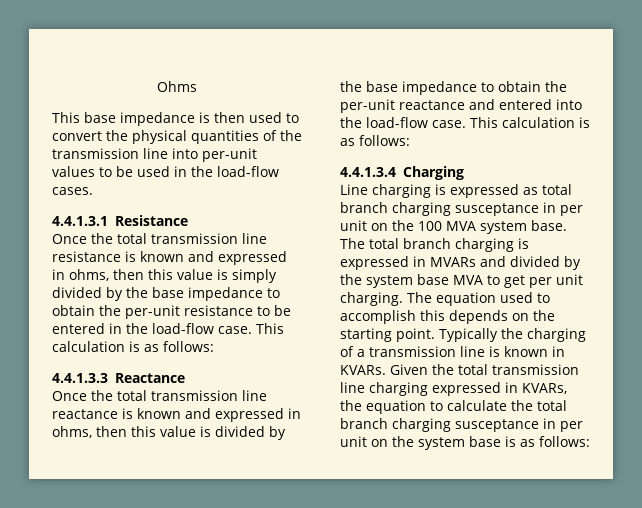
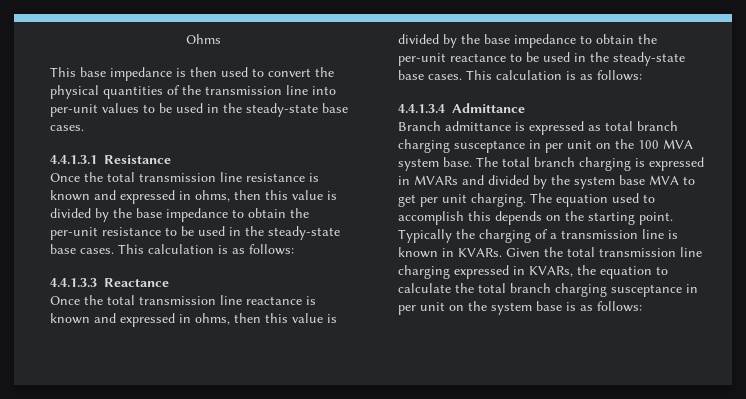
- This base impedance is then used to convert the physical quantities of the transmission line into per-unit values to be used in the load-flow cases.
+ This base impedance is then used to convert the physical quantities of the transmission line into per-unit values to be used in the steady-state base cases.
- Once the total transmission line resistance is known and expressed in ohms, then this value is simply divided by the base impedance to obtain the per-unit resistance to be entered in the load-flow case.
+ Once the total transmission line resistance is known and expressed in ohms, then this value is divided by the base impedance to obtain the per-unit resistance to be used in the steady-state base cases.
- Once the total transmission line reactance is known and expressed in ohms, then this value is divided by the base impedance to obtain the per-unit reactance and entered into the load-flow case.
+ Once the total transmission line reactance is known and expressed in ohms, then this value is divided by the base impedance to obtain the per-unit reactance to be used in the steady-state base cases.
- 4.4.1.3.4 Charging
- Line charging is expressed as total branch charging susceptance in per unit on the 100 MVA system base.
+ 4.4.1.3.4 Admittance
+ Branch admittance is expressed as total branch charging susceptance in per unit on the 100 MVA system base.

